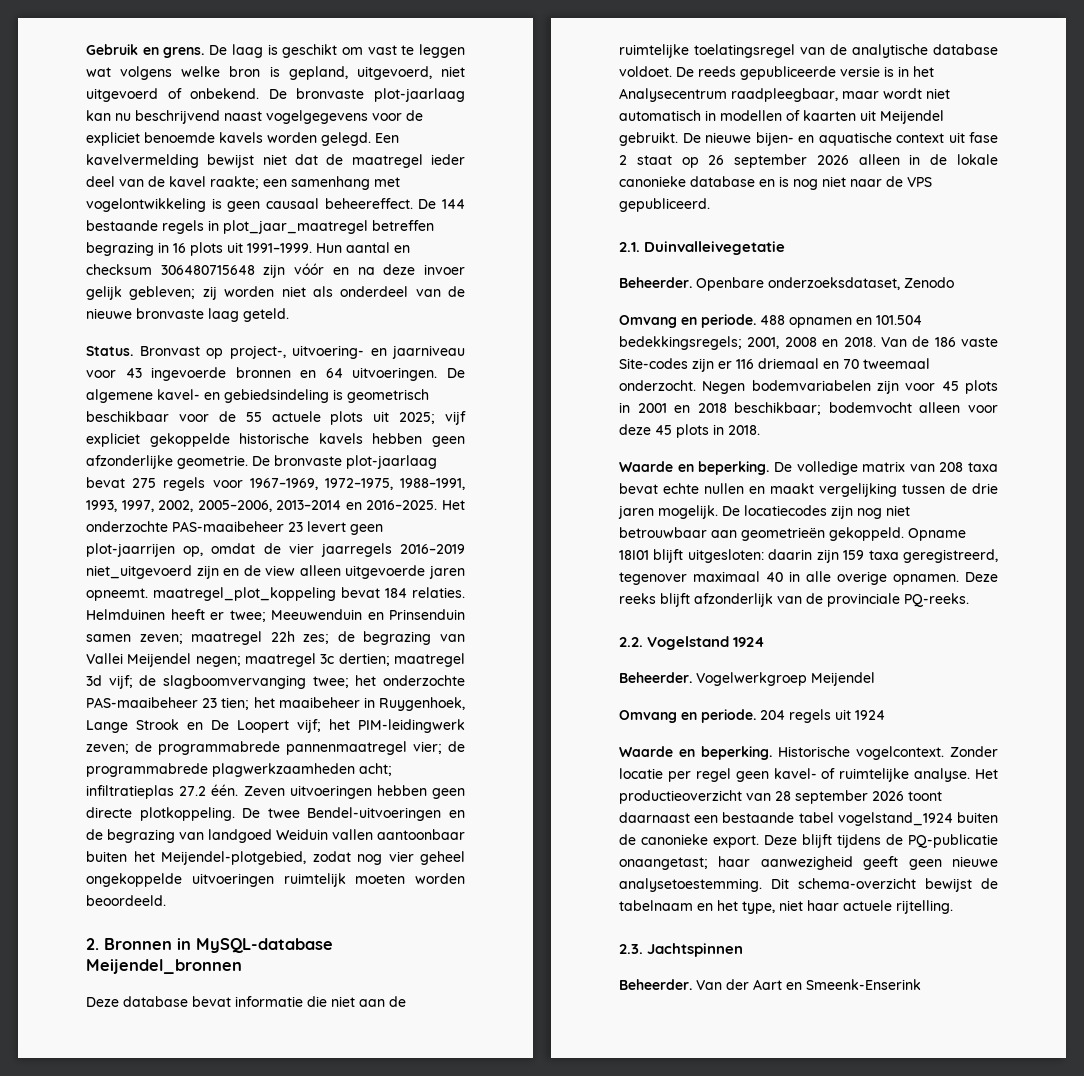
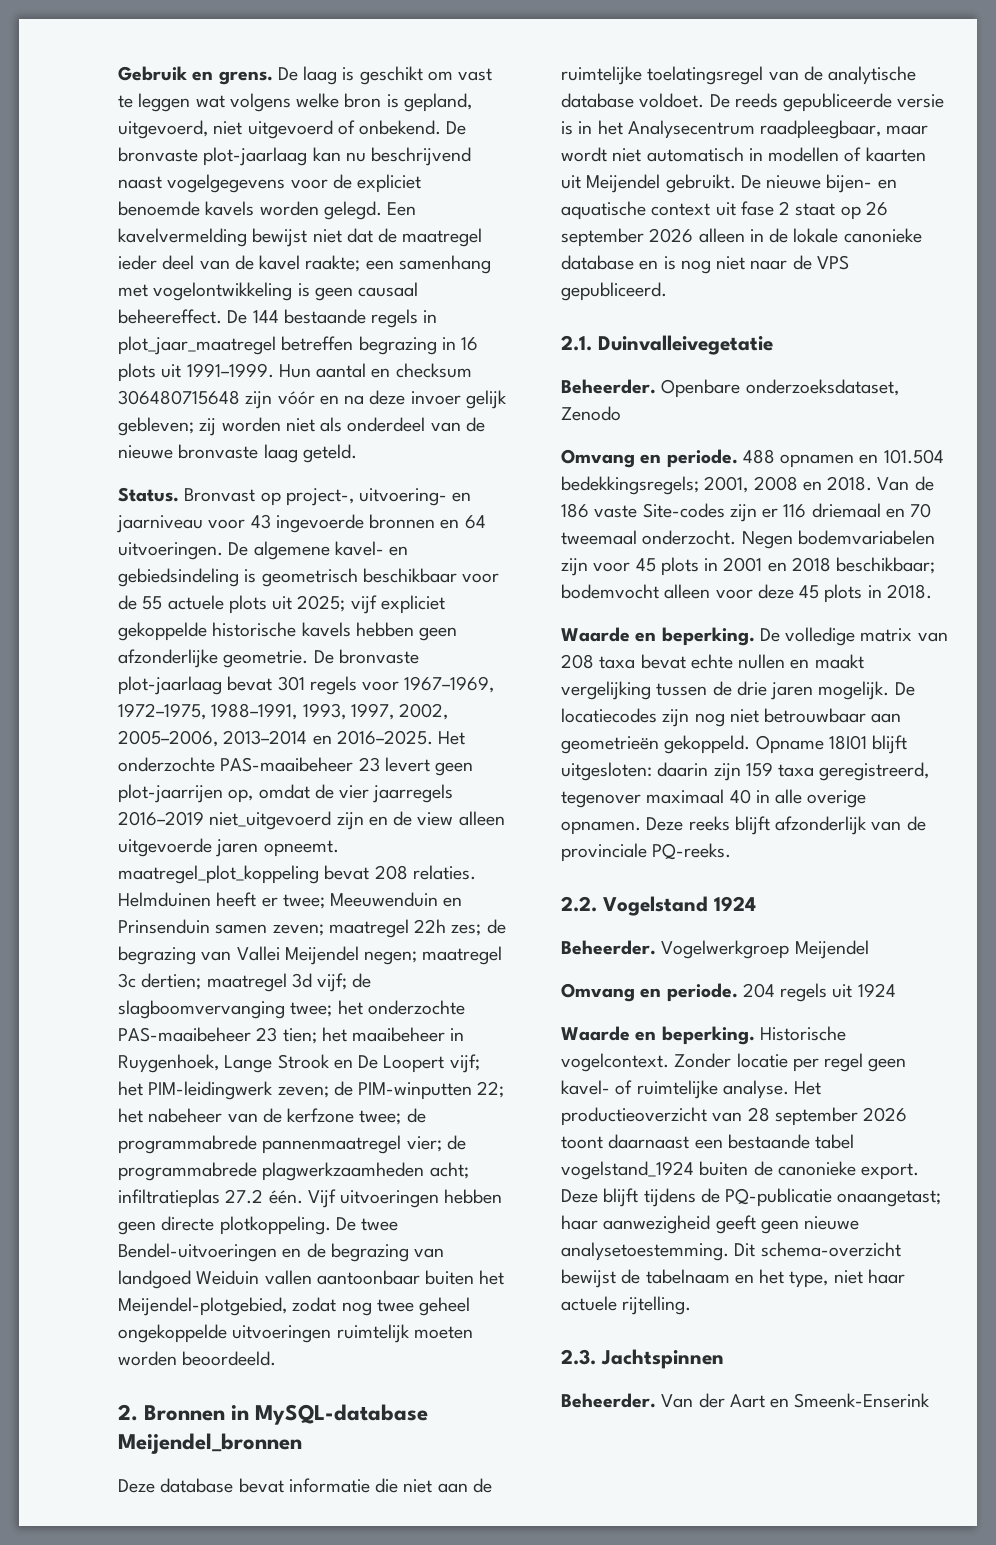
- De bronvaste plot-jaarlaag bevat 275 regels voor 1967–1969, 1972–1975, 1988–1991, 1993, 1997, 2002, 2005–2006, 2013–2014 en 2016–2025.
+ De bronvaste plot-jaarlaag bevat 301 regels voor 1967–1969, 1972–1975, 1988–1991, 1993, 1997, 2002, 2005–2006, 2013–2014 en 2016–2025.
- Het onderzochte PAS-maaibeheer 23 levert geen plot-jaarrijen op, omdat de vier jaarregels 2016–2019 niet_uitgevoerd zijn en de view alleen uitgevoerde jaren opneemt. maatregel_plot_koppeling bevat 184 relaties.
+ Het onderzochte PAS-maaibeheer 23 levert geen plot-jaarrijen op, omdat de vier jaarregels 2016–2019 niet_uitgevoerd zijn en de view alleen uitgevoerde jaren opneemt. maatregel_plot_koppeling bevat 208 relaties.
- Helmduinen heeft er twee; Meeuwenduin en Prinsenduin samen zeven; maatregel 22h zes; de begrazing van Vallei Meijendel negen; maatregel 3c dertien; maatregel 3d vijf; de slagboomvervanging twee; het onderzochte PAS-maaibeheer 23 tien; het maaibeheer in Ruygenhoek, Lange Strook en De Loopert vijf; het PIM-leidingwerk zeven; de programmabrede pannenmaatregel vier; de programmabrede plagwerkzaamheden acht; infiltratieplas 27.2 één.
+ Helmduinen heeft er twee; Meeuwenduin en Prinsenduin samen zeven; maatregel 22h zes; de begrazing van Vallei Meijendel negen; maatregel 3c dertien; maatregel 3d vijf; de slagboomvervanging twee; het onderzochte PAS-maaibeheer 23 tien; het maaibeheer in Ruygenhoek, Lange Strook en De Loopert vijf; het PIM-leidingwerk zeven; de PIM-winputten 22; het nabeheer van de kerfzone twee; de programmabrede pannenmaatregel vier; de programmabrede plagwerkzaamheden acht; infiltratieplas 27.2 één.
- Zeven uitvoeringen hebben geen directe plotkoppeling.
+ Vijf uitvoeringen hebben geen directe plotkoppeling.
- De twee Bendel-uitvoeringen en de begrazing van landgoed Weiduin vallen aantoonbaar buiten het Meijendel-plotgebied, zodat nog vier geheel ongekoppelde uitvoeringen ruimtelijk moeten worden beoordeeld.
+ De twee Bendel-uitvoeringen en de begrazing van landgoed Weiduin vallen aantoonbaar buiten het Meijendel-plotgebied, zodat nog twee geheel ongekoppelde uitvoeringen ruimtelijk moeten worden beoordeeld.

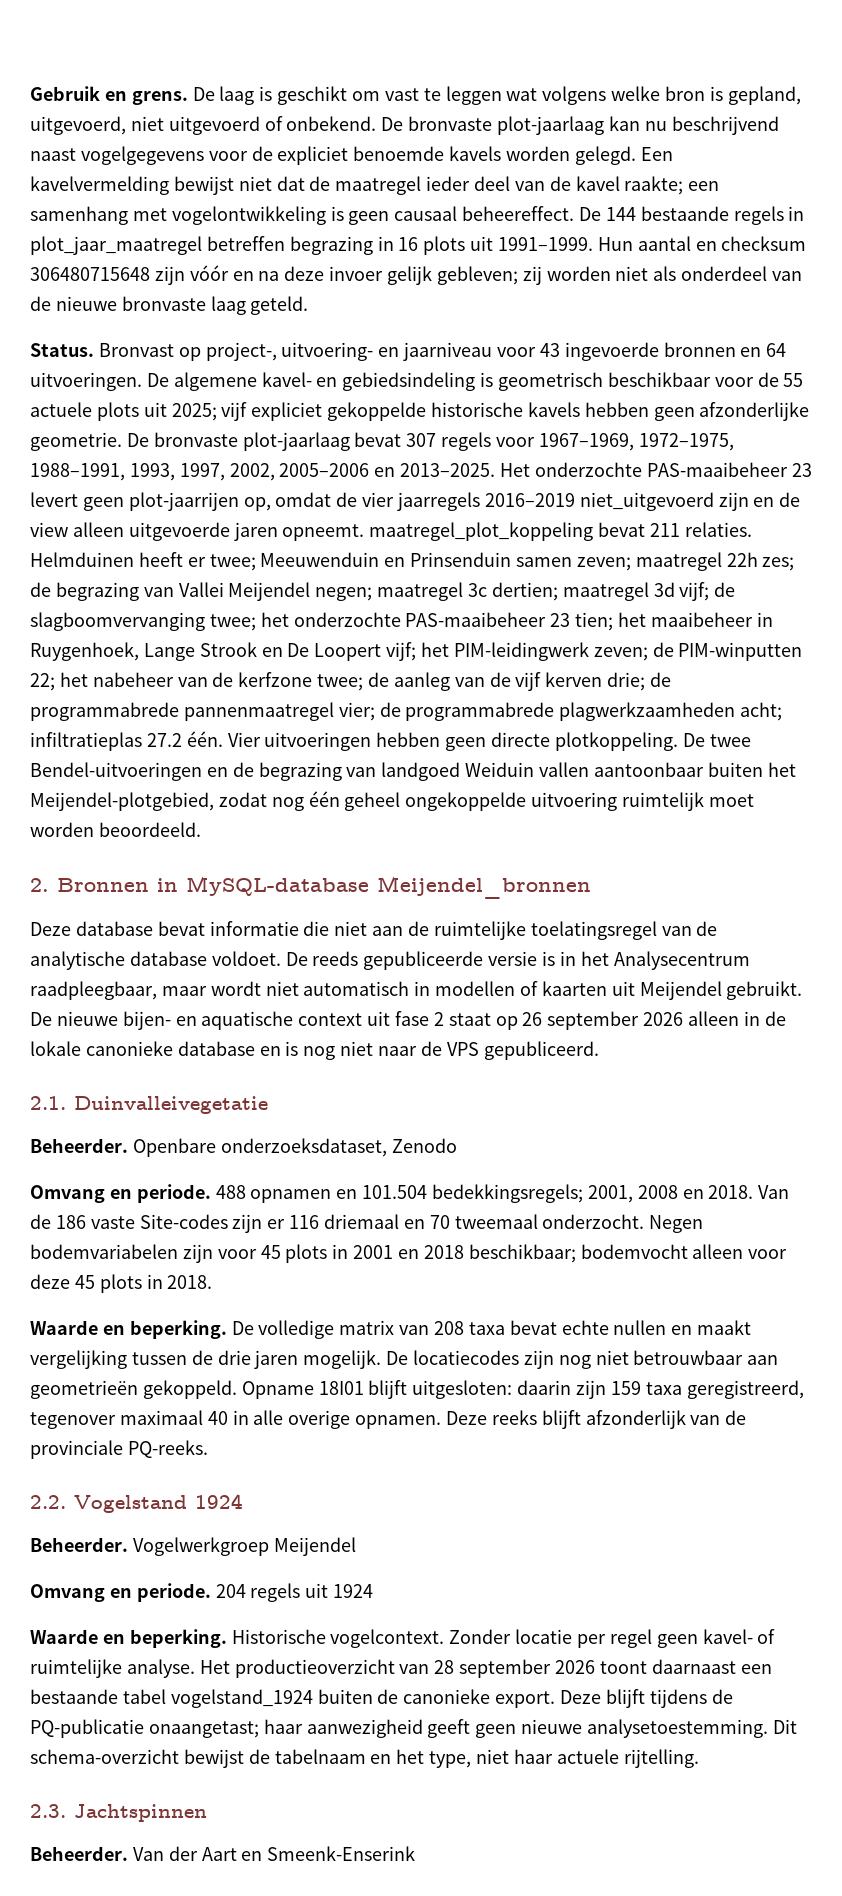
- De bronvaste plot-jaarlaag bevat 301 regels voor 1967–1969, 1972–1975, 1988–1991, 1993, 1997, 2002, 2005–2006, 2013–2014 en 2016–2025.
+ De bronvaste plot-jaarlaag bevat 307 regels voor 1967–1969, 1972–1975, 1988–1991, 1993, 1997, 2002, 2005–2006 en 2013–2025.
- Het onderzochte PAS-maaibeheer 23 levert geen plot-jaarrijen op, omdat de vier jaarregels 2016–2019 niet_uitgevoerd zijn en de view alleen uitgevoerde jaren opneemt. maatregel_plot_koppeling bevat 208 relaties.
+ Het onderzochte PAS-maaibeheer 23 levert geen plot-jaarrijen op, omdat de vier jaarregels 2016–2019 niet_uitgevoerd zijn en de view alleen uitgevoerde jaren opneemt. maatregel_plot_koppeling bevat 211 relaties.
- de programmabrede pannenmaatregel vier;
+ de aanleg van de vijf kerven drie; de programmabrede pannenmaatregel vier;
- Vijf uitvoeringen hebben geen directe plotkoppeling.
+ Vier uitvoeringen hebben geen directe plotkoppeling.
- De twee Bendel-uitvoeringen en de begrazing van landgoed Weiduin vallen aantoonbaar buiten het Meijendel-plotgebied, zodat nog twee geheel ongekoppelde uitvoeringen ruimtelijk moeten worden beoordeeld.
+ De twee Bendel-uitvoeringen en de begrazing van landgoed Weiduin vallen aantoonbaar buiten het Meijendel-plotgebied, zodat nog één geheel ongekoppelde uitvoering ruimtelijk moet worden beoordeeld.

